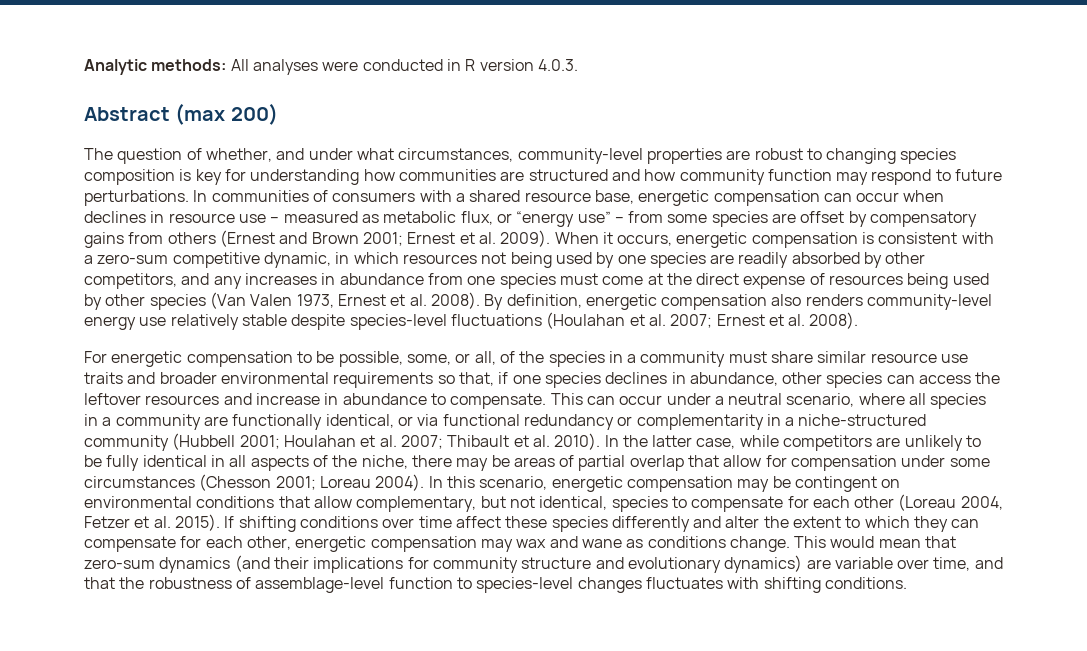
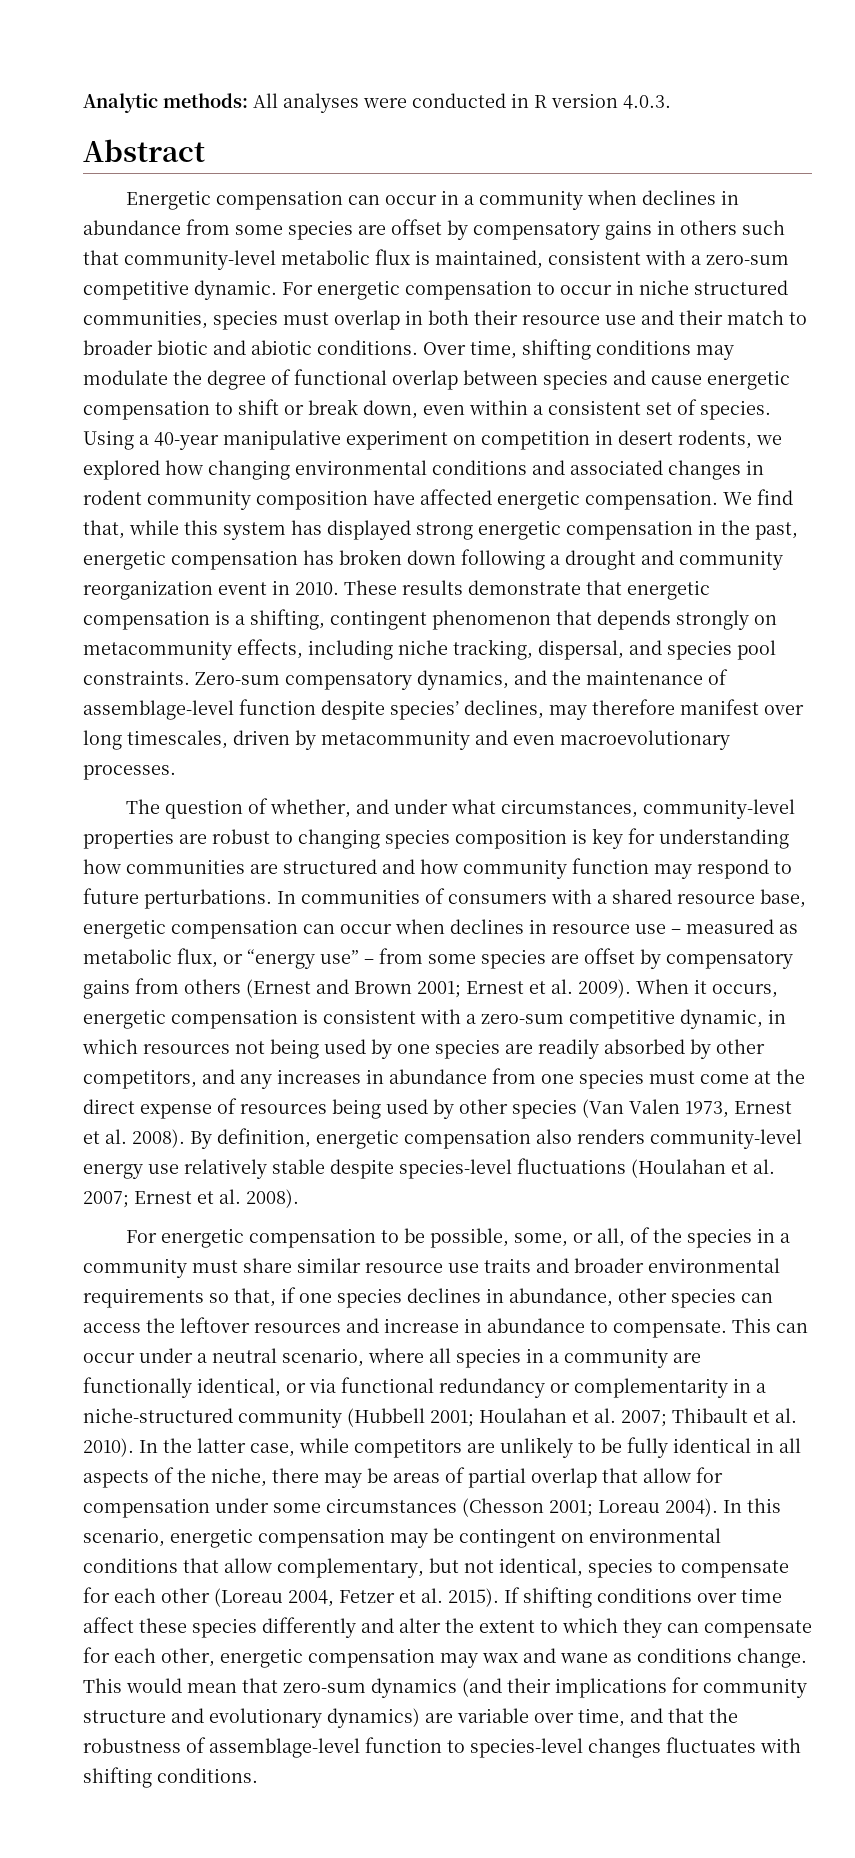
- Abstract (max 200)
+ Abstract
+ Energetic compensation can occur in a community when declines in abundance from some species are offset by compensatory gains in others such that community-level metabolic flux is maintained, consistent with a zero-sum competitive dynamic. For energetic compensation to occur in niche structured communities, species must overlap in both their resource use and their match to broader biotic and abiotic conditions. Over time, shifting conditions may modulate the degree of functional overlap between species and cause energetic compensation to shift or break down, even within a consistent set of species. Using a 40-year manipulative experiment on competition in desert rodents, we explored how changing environmental conditions and associated changes in rodent community composition have affected energetic compensation. We find that, while this system has displayed strong energetic compensation in the past, energetic compensation has broken down following a drought and community reorganization event in 2010. These results demonstrate that energetic compensation is a shifting, contingent phenomenon that depends strongly on metacommunity effects, including niche tracking, dispersal, and species pool constraints. Zero-sum compensatory dynamics, and the maintenance of assemblage-level function despite species’ declines, may therefore manifest over long timescales, driven by metacommunity and even macroevolutionary processes.

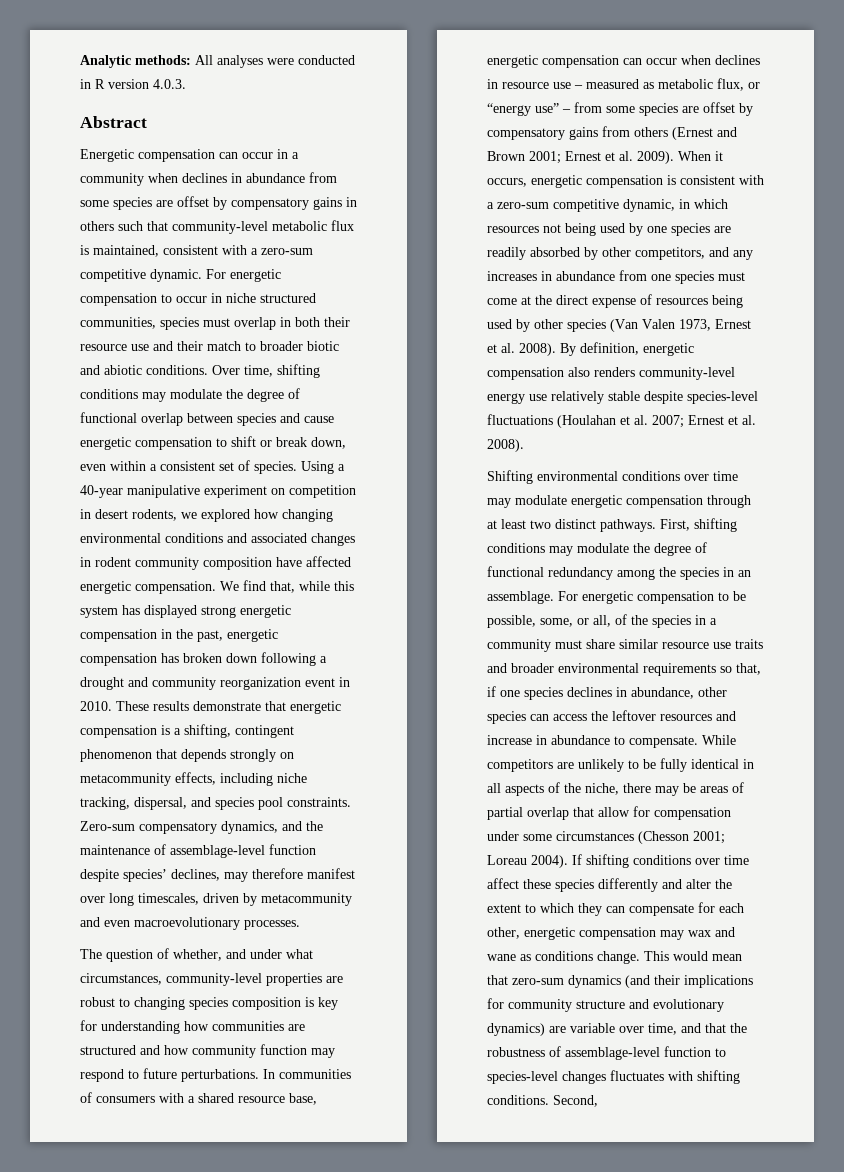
+ Shifting environmental conditions over time may modulate energetic compensation through at least two distinct pathways. First, shifting conditions may modulate the degree of functional redundancy among the species in an assemblage.
- This can occur under a neutral scenario, where all species in a community are functionally identical, or via functional redundancy or complementarity in a niche-structured community (Hubbell 2001; Houlahan et al. 2007; Thibault et al. 2010). In the latter case, while competitors are unlikely to be fully identical in all aspects of the niche, there may be areas of partial overlap that allow for compensation under some circumstances (Chesson 2001; Loreau 2004).
+ While competitors are unlikely to be fully identical in all aspects of the niche, there may be areas of partial overlap that allow for compensation under some circumstances (Chesson 2001; Loreau 2004).
- In this scenario, energetic compensation may be contingent on environmental conditions that allow complementary, but not identical, species to compensate for each other (Loreau 2004, Fetzer et al. 2015).
+ Second,

